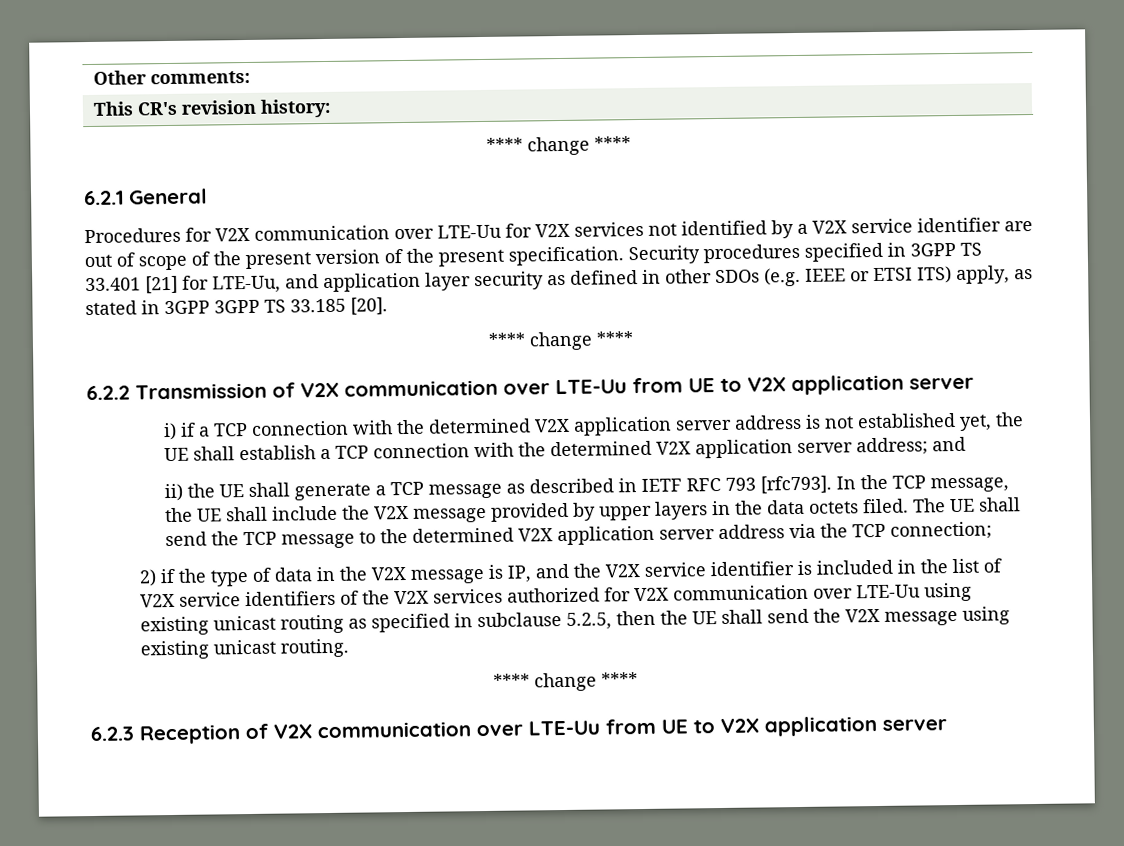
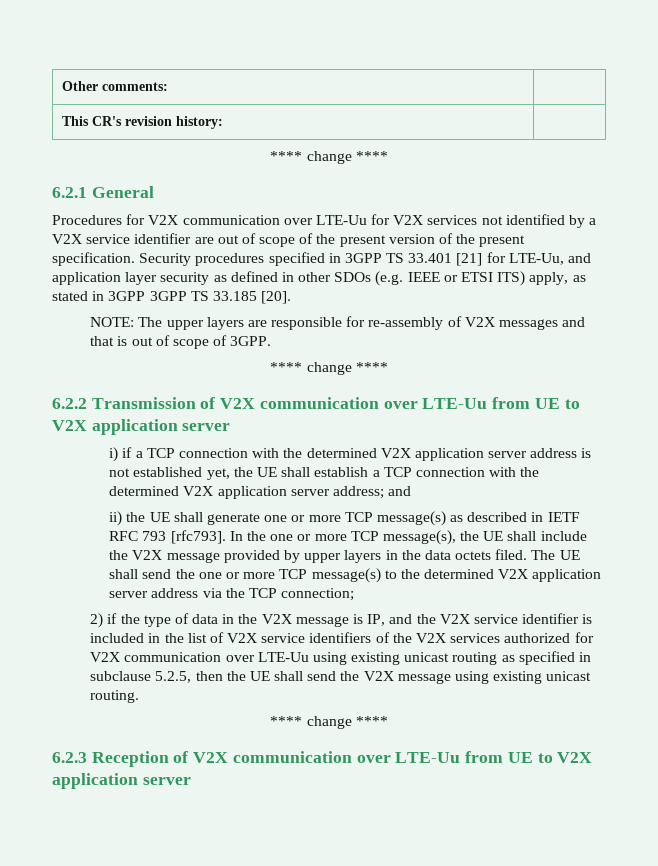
+ NOTE: The upper layers are responsible for re-assembly of V2X messages and that is out of scope of 3GPP.
- ii) the UE shall generate a TCP message as described in IETF RFC 793 [rfc793].
+ ii) the UE shall generate one or more TCP message(s) as described in IETF RFC 793 [rfc793].
- In the TCP message, the UE shall include the V2X message provided by upper layers in the data octets filed.
+ In the one or more TCP message(s), the UE shall include the V2X message provided by upper layers in the data octets filed.
- The UE shall send the TCP message to the determined V2X application server address via the TCP connection;
+ The UE shall send the one or more TCP message(s) to the determined V2X application server address via the TCP connection;

